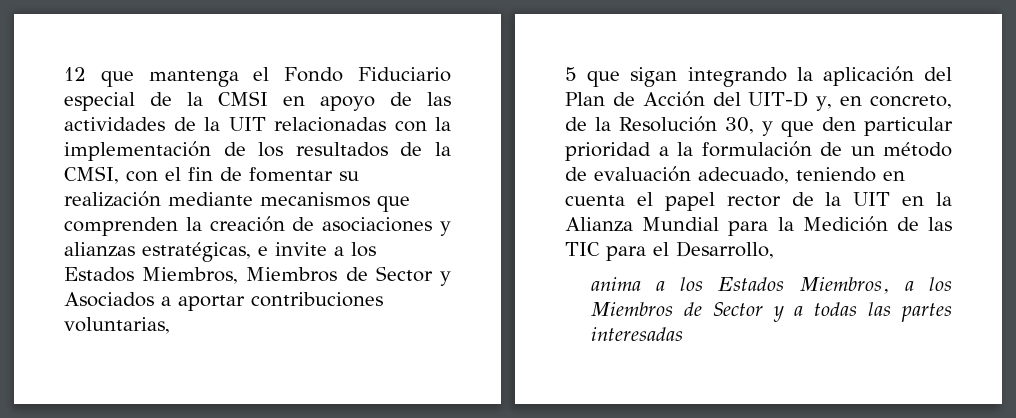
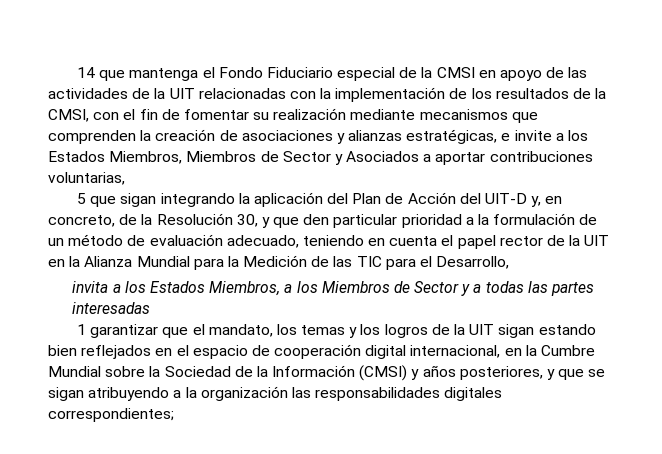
- 12 que mantenga el Fondo Fiduciario especial de la CMSI en apoyo de las actividades de la UIT relacionadas con la implementación de los resultados de la CMSI, con el fin de fomentar su realización mediante mecanismos que comprenden la creación de asociaciones y alianzas estratégicas, e invite a los Estados Miembros, Miembros de Sector y Asociados a aportar contribuciones voluntarias,
+ 14 que mantenga el Fondo Fiduciario especial de la CMSI en apoyo de las actividades de la UIT relacionadas con la implementación de los resultados de la CMSI, con el fin de fomentar su realización mediante mecanismos que comprenden la creación de asociaciones y alianzas estratégicas, e invite a los Estados Miembros, Miembros de Sector y Asociados a aportar contribuciones voluntarias,
- anima a los Estados Miembros, a los Miembros de Sector y a todas las partes interesadas
+ invita a los Estados Miembros, a los Miembros de Sector y a todas las partes interesadas
+ 1 garantizar que el mandato, los temas y los logros de la UIT sigan estando bien reflejados en el espacio de cooperación digital internacional, en la Cumbre Mundial sobre la Sociedad de la Información (CMSI) y años posteriores, y que se sigan atribuyendo a la organización las responsabilidades digitales correspondientes;

